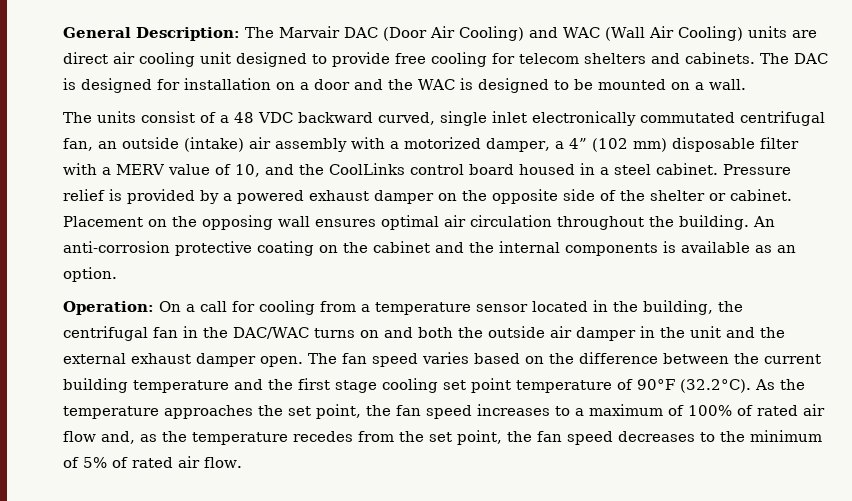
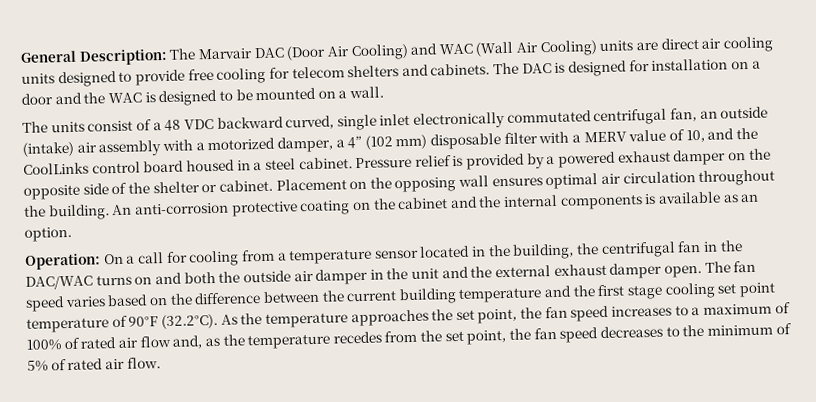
- General Description: The Marvair DAC (Door Air Cooling) and WAC (Wall Air Cooling) units are direct air cooling unit designed to provide free cooling for telecom shelters and cabinets.
+ General Description: The Marvair DAC (Door Air Cooling) and WAC (Wall Air Cooling) units are direct air cooling units designed to provide free cooling for telecom shelters and cabinets.

